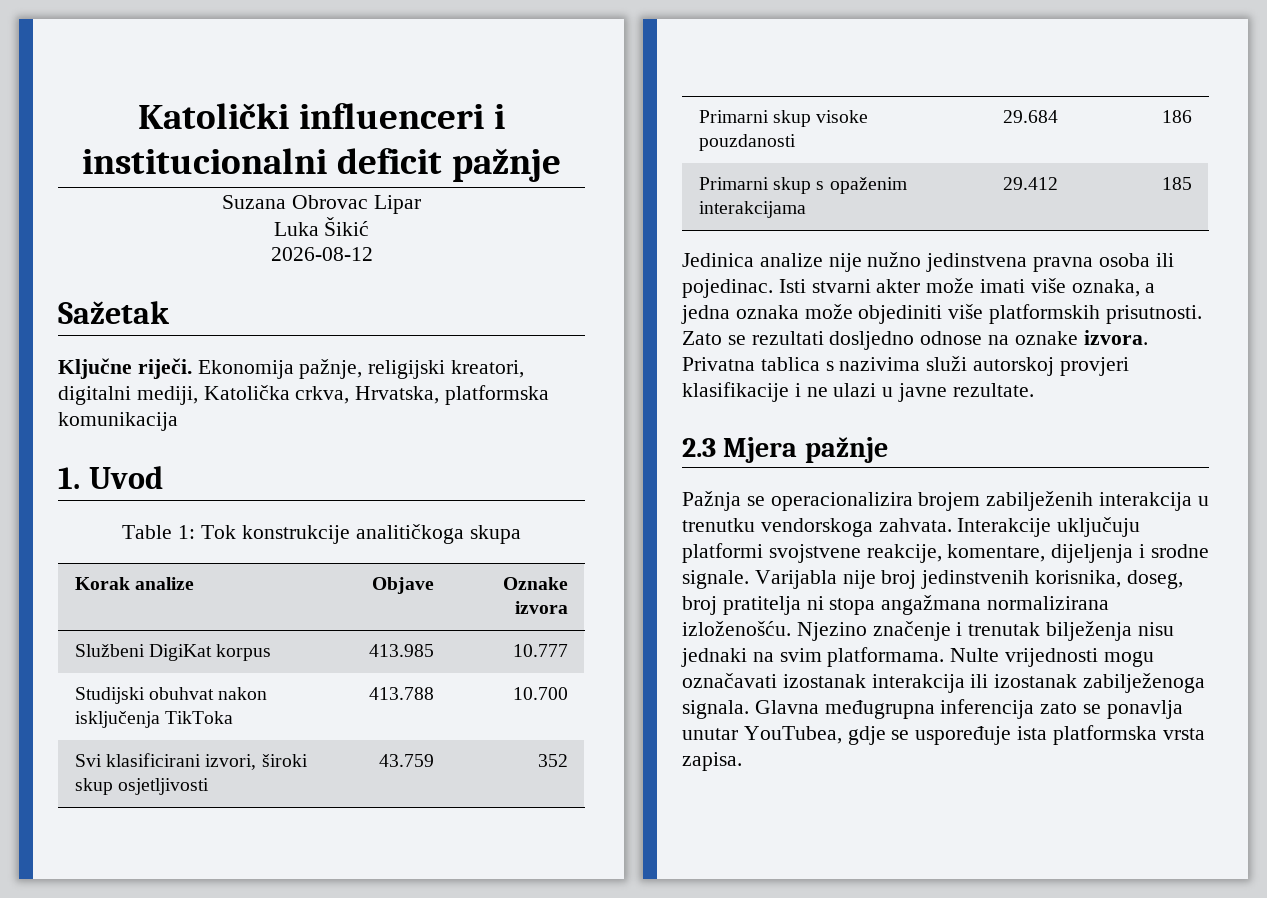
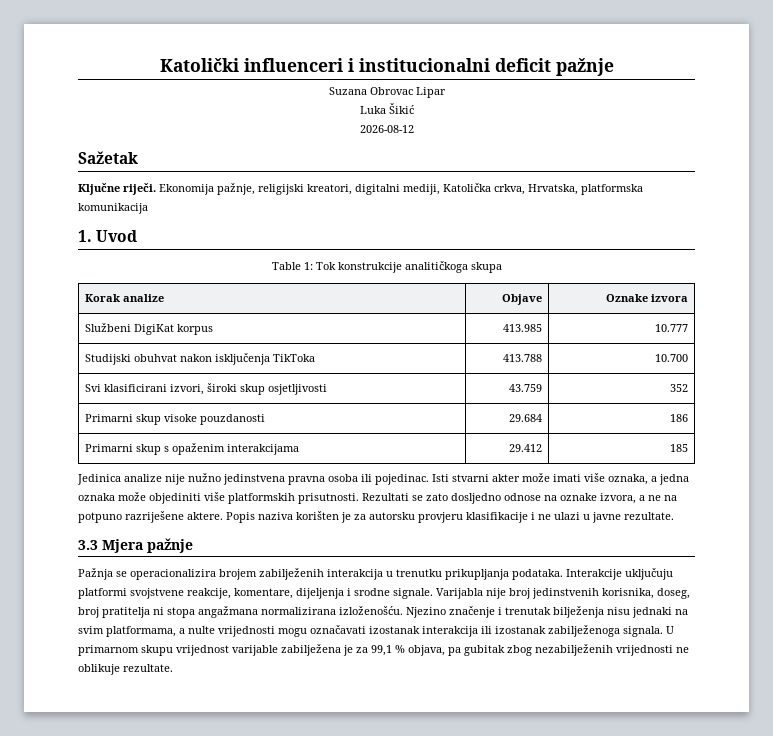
- Zato se rezultati dosljedno odnose na oznake izvora. Privatna tablica s nazivima služi autorskoj provjeri klasifikacije i ne ulazi u javne rezultate.
+ Rezultati se zato dosljedno odnose na oznake izvora, a ne na potpuno razriješene aktere. Popis naziva korišten je za autorsku provjeru klasifikacije i ne ulazi u javne rezultate.
- 2.3 Mjera pažnje
+ 3.3 Mjera pažnje
- Pažnja se operacionalizira brojem zabilježenih interakcija u trenutku vendorskoga zahvata.
+ Pažnja se operacionalizira brojem zabilježenih interakcija u trenutku prikupljanja podataka.
- Njezino značenje i trenutak bilježenja nisu jednaki na svim platformama. Nulte vrijednosti mogu označavati izostanak interakcija ili izostanak zabilježenoga signala.
+ Njezino značenje i trenutak bilježenja nisu jednaki na svim platformama, a nulte vrijednosti mogu označavati izostanak interakcija ili izostanak zabilježenoga signala.
- Glavna međugrupna inferencija zato se ponavlja unutar YouTubea, gdje se uspoređuje ista platformska vrsta zapisa.
+ U primarnom skupu vrijednost varijable zabilježena je za 99,1 % objava, pa gubitak zbog nezabilježenih vrijednosti ne oblikuje rezultate.

